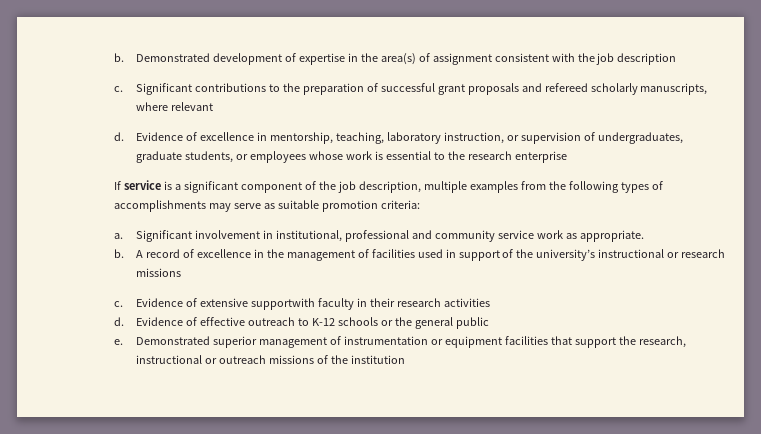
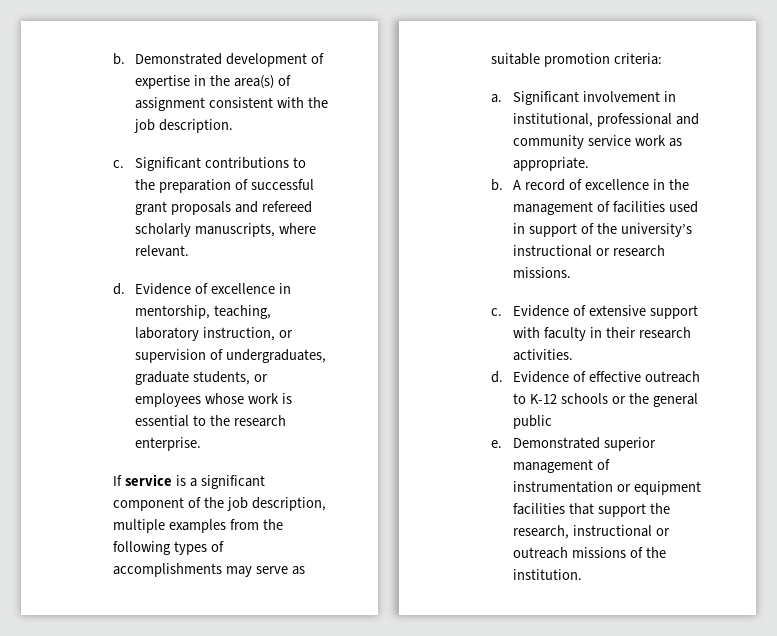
- Demonstrated development of expertise in the area(s) of assignment consistent with the job description
+ Demonstrated development of expertise in the area(s) of assignment consistent with the job description.
- Significant contributions to the preparation of successful grant proposals and refereed scholarly manuscripts, where relevant
+ Significant contributions to the preparation of successful grant proposals and refereed scholarly manuscripts, where relevant.
- Evidence of excellence in mentorship, teaching, laboratory instruction, or supervision of undergraduates, graduate students, or employees whose work is essential to the research enterprise
+ Evidence of excellence in mentorship, teaching, laboratory instruction, or supervision of undergraduates, graduate students, or employees whose work is essential to the research enterprise.
- A record of excellence in the management of facilities used in support of the university’s instructional or research missions
+ A record of excellence in the management of facilities used in support of the university’s instructional or research missions.
- Evidence of extensive supportwith faculty in their research activities
+ Evidence of extensive support with faculty in their research activities.
- Demonstrated superior management of instrumentation or equipment facilities that support the research, instructional or outreach missions of the institution
+ Demonstrated superior management of instrumentation or equipment facilities that support the research, instructional or outreach missions of the institution.

